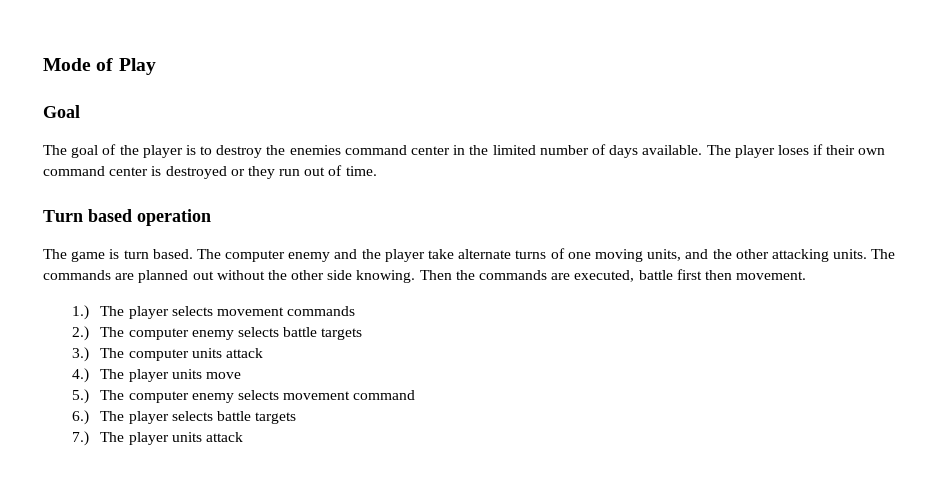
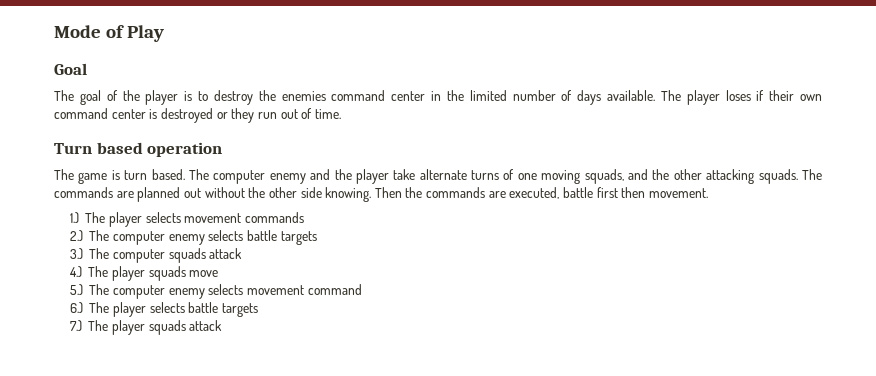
- The computer enemy and the player take alternate turns of one moving units, and the other attacking units.
+ The computer enemy and the player take alternate turns of one moving squads, and the other attacking squads.
- 3.) The computer units attack
+ 3.) The computer squads attack
- 4.) The player units move
+ 4.) The player squads move
- 7.) The player units attack
+ 7.) The player squads attack

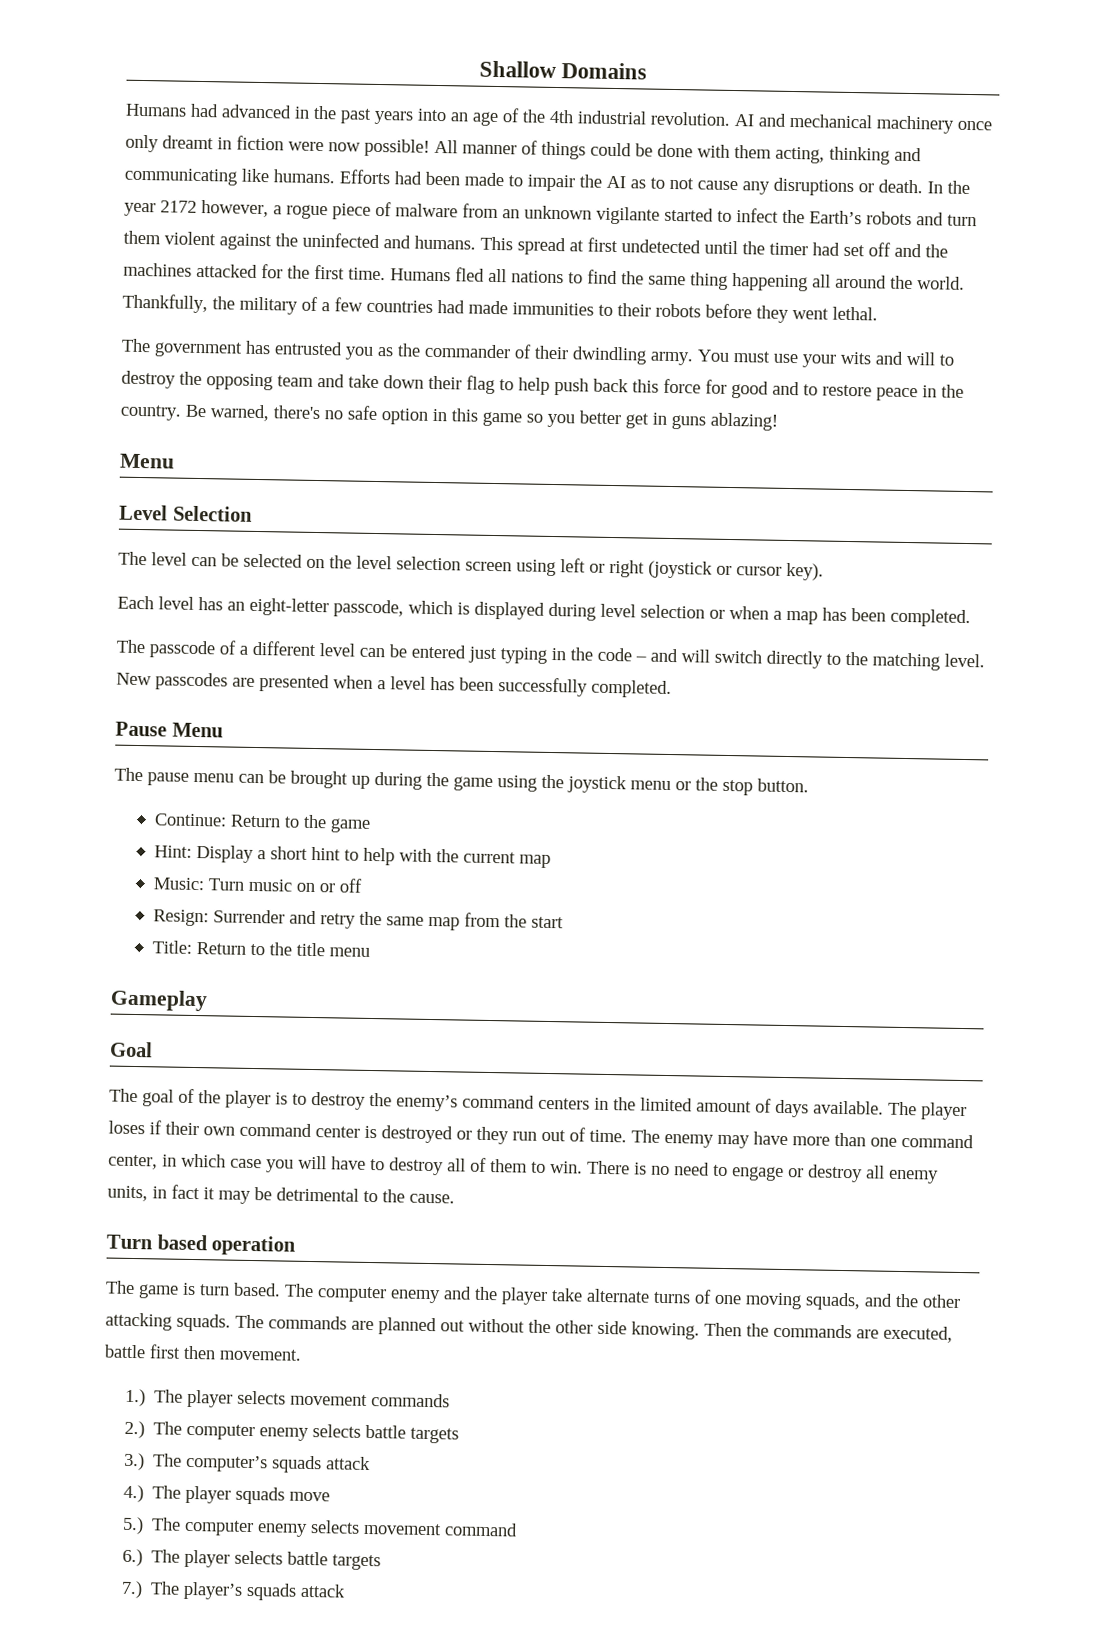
- Mode of Play
+ Shallow Domains
+ Humans had advanced in the past years into an age of the 4th industrial revolution. AI and mechanical machinery once only dreamt in fiction were now possible! All manner of things could be done with them acting, thinking and communicating like humans. Efforts had been made to impair the AI as to not cause any disruptions or death. In the year 2172 however, a rogue piece of malware from an unknown vigilante started to infect the Earth’s robots and turn them violent against the uninfected and humans. This spread at first undetected until the timer had set off and the machines attacked for the first time. Humans fled all nations to find the same thing happening all around the world. Thankfully, the military of a few countries had made immunities to their robots before they went lethal.
+ The government has entrusted you as the commander of their dwindling army. You must use your wits and will to destroy the opposing team and take down their flag to help push back this force for good and to restore peace in the country. Be warned, there's no safe option in this game so you better get in guns ablazing!
+ Menu
+ Level Selection
+ The level can be selected on the level selection screen using left or right (joystick or cursor key).
+ Each level has an eight-letter passcode, which is displayed during level selection or when a map has been completed.
+ The passcode of a different level can be entered just typing in the code – and will switch directly to the matching level. New passcodes are presented when a level has been successfully completed.
+ Pause Menu
+ The pause menu can be brought up during the game using the joystick menu or the stop button.
+ Continue: Return to the game
+ Hint: Display a short hint to help with the current map
+ Music: Turn music on or off
+ Resign: Surrender and retry the same map from the start
+ Title: Return to the title menu
+ Gameplay
- The goal of the player is to destroy the enemies command center in the limited number of days available.
+ The goal of the player is to destroy the enemy’s command centers in the limited amount of days available.
+ The enemy may have more than one command center, in which case you will have to destroy all of them to win. There is no need to engage or destroy all enemy units, in fact it may be detrimental to the cause.
- 3.) The computer squads attack
+ 3.) The computer’s squads attack
- 7.) The player squads attack
+ 7.) The player’s squads attack

